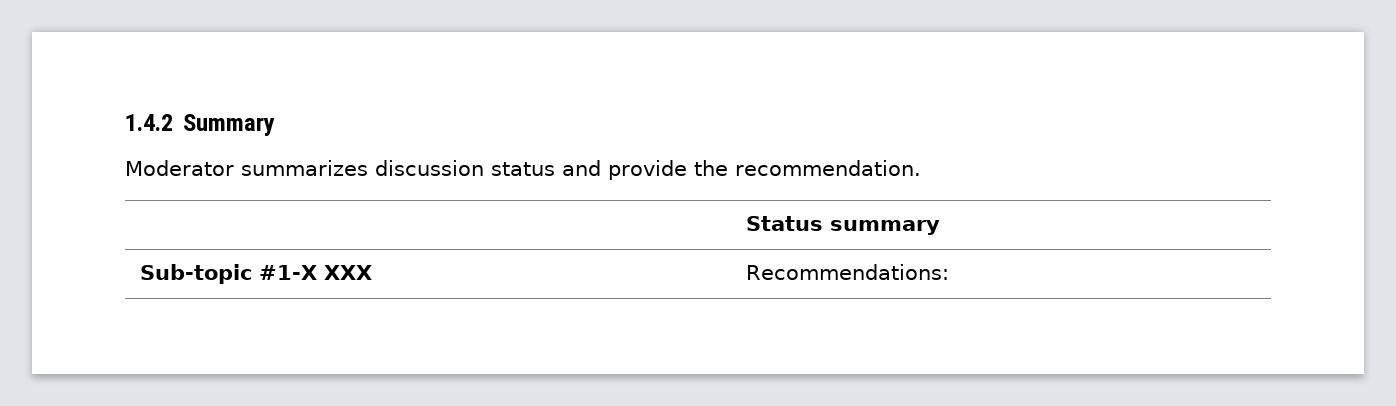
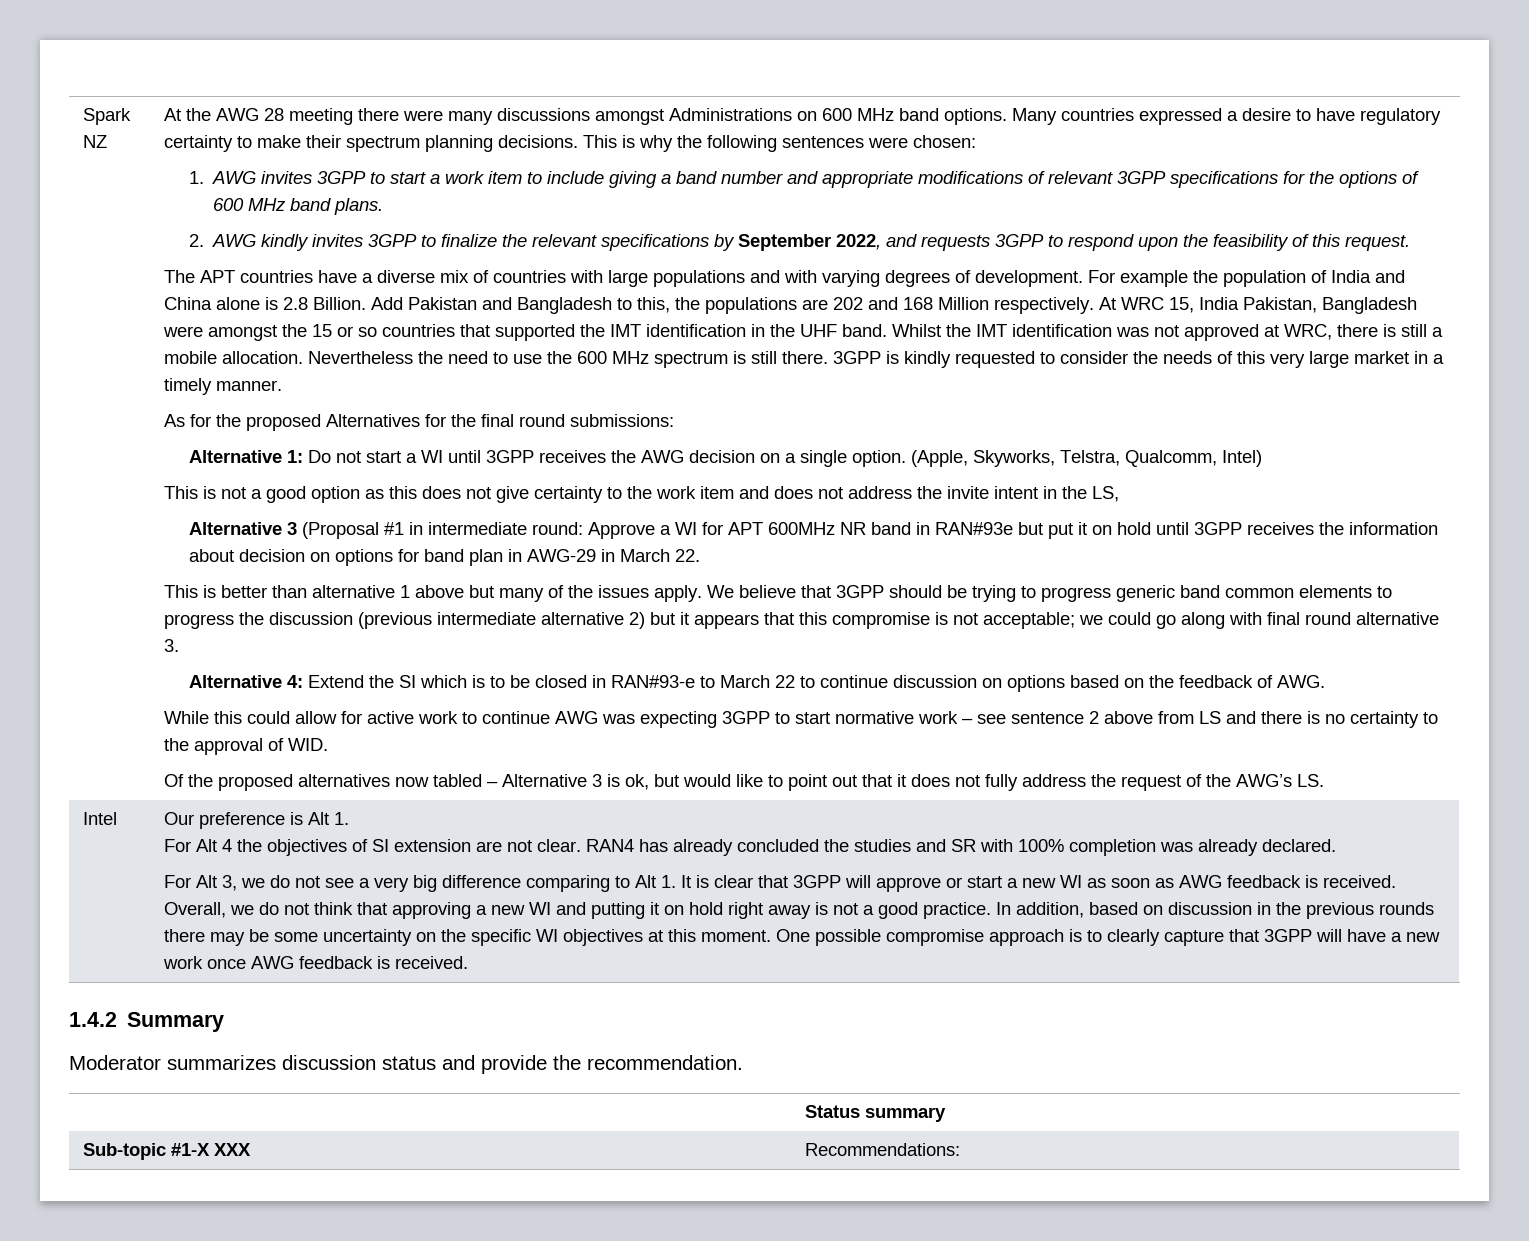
+ Spark NZ | At the AWG 28 meeting there were many discussions amongst Administrations on 600 MHz band options. Many countries expressed a desire to have regulatory certainty to make their spectrum planning decisions. This is why the following sentences were chosen:
+ 1. AWG invites 3GPP to start a work item to include giving a band number and appropriate modifications of relevant 3GPP specifications for the options of 600 MHz band plans.
+ 2. AWG kindly invites 3GPP to finalize the relevant specifications by September 2022, and requests 3GPP to respond upon the feasibility of this request.
+ The APT countries have a diverse mix of countries with large populations and with varying degrees of development. For example the population of India and China alone is 2.8 Billion. Add Pakistan and Bangladesh to this, the populations are 202 and 168 Million respectively. At WRC 15, India Pakistan, Bangladesh were amongst the 15 or so countries that supported the IMT identification in the UHF band. Whilst the IMT identification was not approved at WRC, there is still a mobile allocation. Nevertheless the need to use the 600 MHz spectrum is still there. 3GPP is kindly requested to consider the needs of this very large market in a timely manner.
+ As for the proposed Alternatives for the final round submissions:
+ Alternative 1: Do not start a WI until 3GPP receives the AWG decision on a single option. (Apple, Skyworks, Telstra, Qualcomm, Intel)
+ This is not a good option as this does not give certainty to the work item and does not address the invite intent in the LS,
+ Alternative 3 (Proposal #1 in intermediate round: Approve a WI for APT 600MHz NR band in RAN#93e but put it on hold until 3GPP receives the information about decision on options for band plan in AWG-29 in March 22.
+ This is better than alternative 1 above but many of the issues apply. We believe that 3GPP should be trying to progress generic band common elements to progress the discussion (previous intermediate alternative 2) but it appears that this compromise is not acceptable; we could go along with final round alternative 3.
+ Alternative 4: Extend the SI which is to be closed in RAN#93-e to March 22 to continue discussion on options based on the feedback of AWG.
+ While this could allow for active work to continue AWG was expecting 3GPP to start normative work – see sentence 2 above from LS and there is no certainty to the approval of WID.
+ Of the proposed alternatives now tabled – Alternative 3 is ok, but would like to point out that it does not fully address the request of the AWG’s LS.
+ Intel | Our preference is Alt 1.
+ For Alt 4 the objectives of SI extension are not clear. RAN4 has already concluded the studies and SR with 100% completion was already declared.
+ For Alt 3, we do not see a very big difference comparing to Alt 1. It is clear that 3GPP will approve or start a new WI as soon as AWG feedback is received. Overall, we do not think that approving a new WI and putting it on hold right away is not a good practice. In addition, based on discussion in the previous rounds there may be some uncertainty on the specific WI objectives at this moment. One possible compromise approach is to clearly capture that 3GPP will have a new work once AWG feedback is received.

